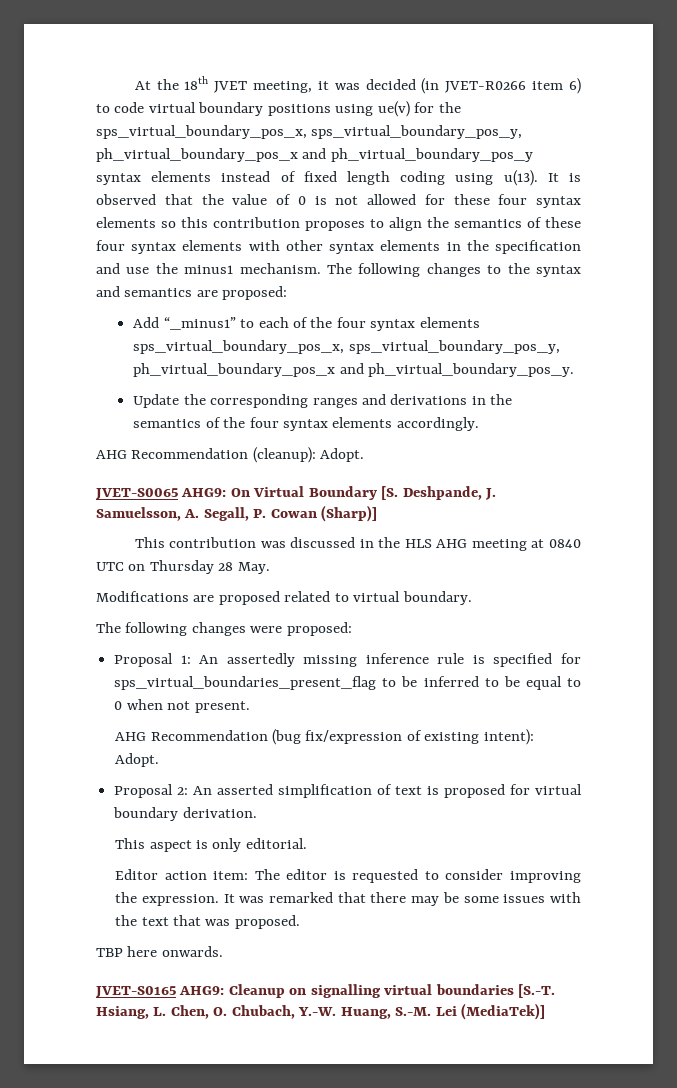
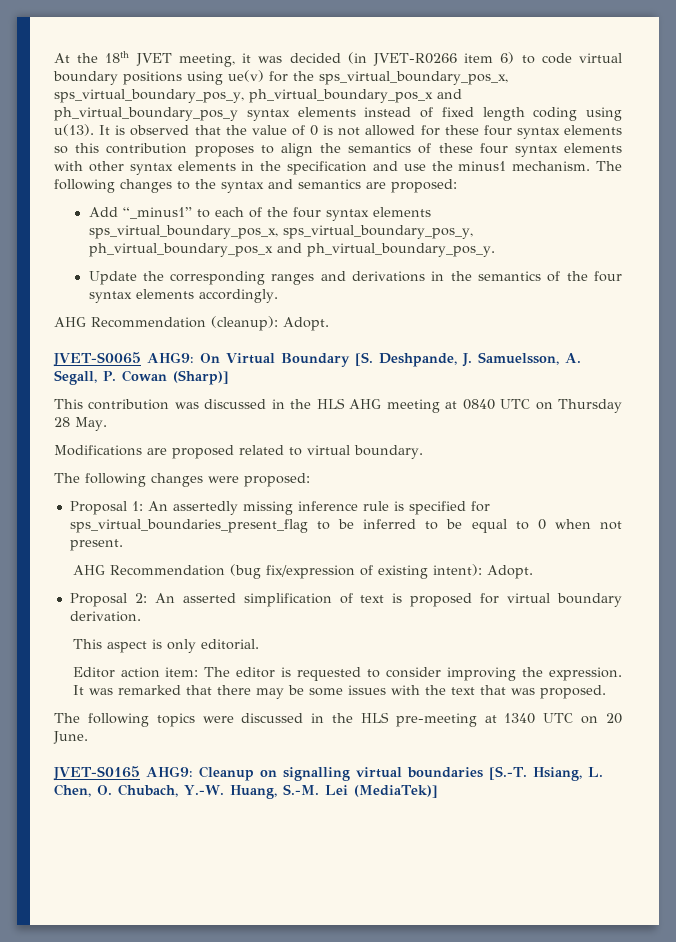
- TBP here onwards.
+ The following topics were discussed in the HLS pre-meeting at 1340 UTC on 20 June.

